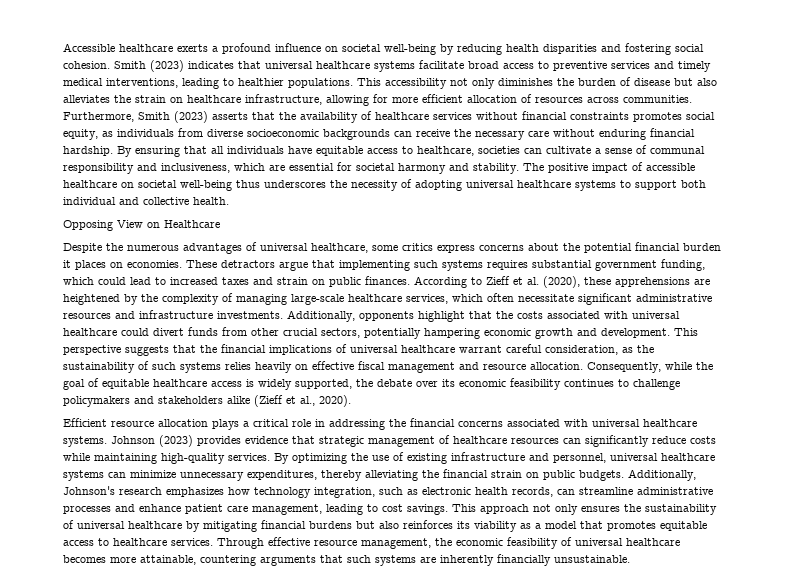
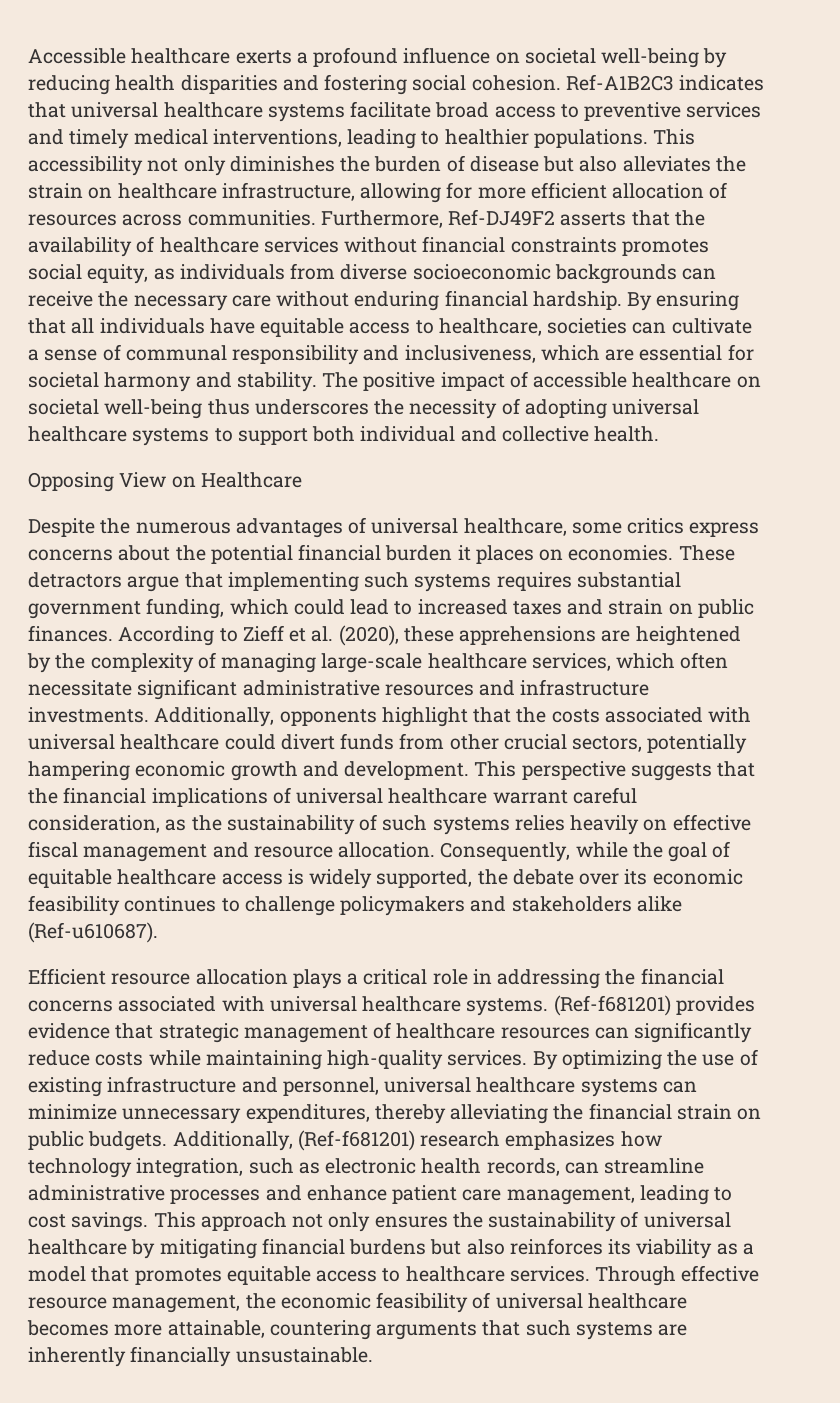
- Smith (2023) indicates that universal healthcare systems facilitate broad access to preventive services and timely medical interventions, leading to healthier populations.
+ Ref-A1B2C3 indicates that universal healthcare systems facilitate broad access to preventive services and timely medical interventions, leading to healthier populations.
- Furthermore, Smith (2023) asserts that the availability of healthcare services without financial constraints promotes social equity, as individuals from diverse socioeconomic backgrounds can receive the necessary care without enduring financial hardship.
+ Furthermore, Ref-DJ49F2 asserts that the availability of healthcare services without financial constraints promotes social equity, as individuals from diverse socioeconomic backgrounds can receive the necessary care without enduring financial hardship.
- Consequently, while the goal of equitable healthcare access is widely supported, the debate over its economic feasibility continues to challenge policymakers and stakeholders alike (Zieff et al., 2020).
+ Consequently, while the goal of equitable healthcare access is widely supported, the debate over its economic feasibility continues to challenge policymakers and stakeholders alike (Ref-u610687).
- Johnson (2023) provides evidence that strategic management of healthcare resources can significantly reduce costs while maintaining high-quality services.
+ (Ref-f681201) provides evidence that strategic management of healthcare resources can significantly reduce costs while maintaining high-quality services.
- Additionally, Johnson's research emphasizes how technology integration, such as electronic health records, can streamline administrative processes and enhance patient care management, leading to cost savings.
+ Additionally, (Ref-f681201) research emphasizes how technology integration, such as electronic health records, can streamline administrative processes and enhance patient care management, leading to cost savings.

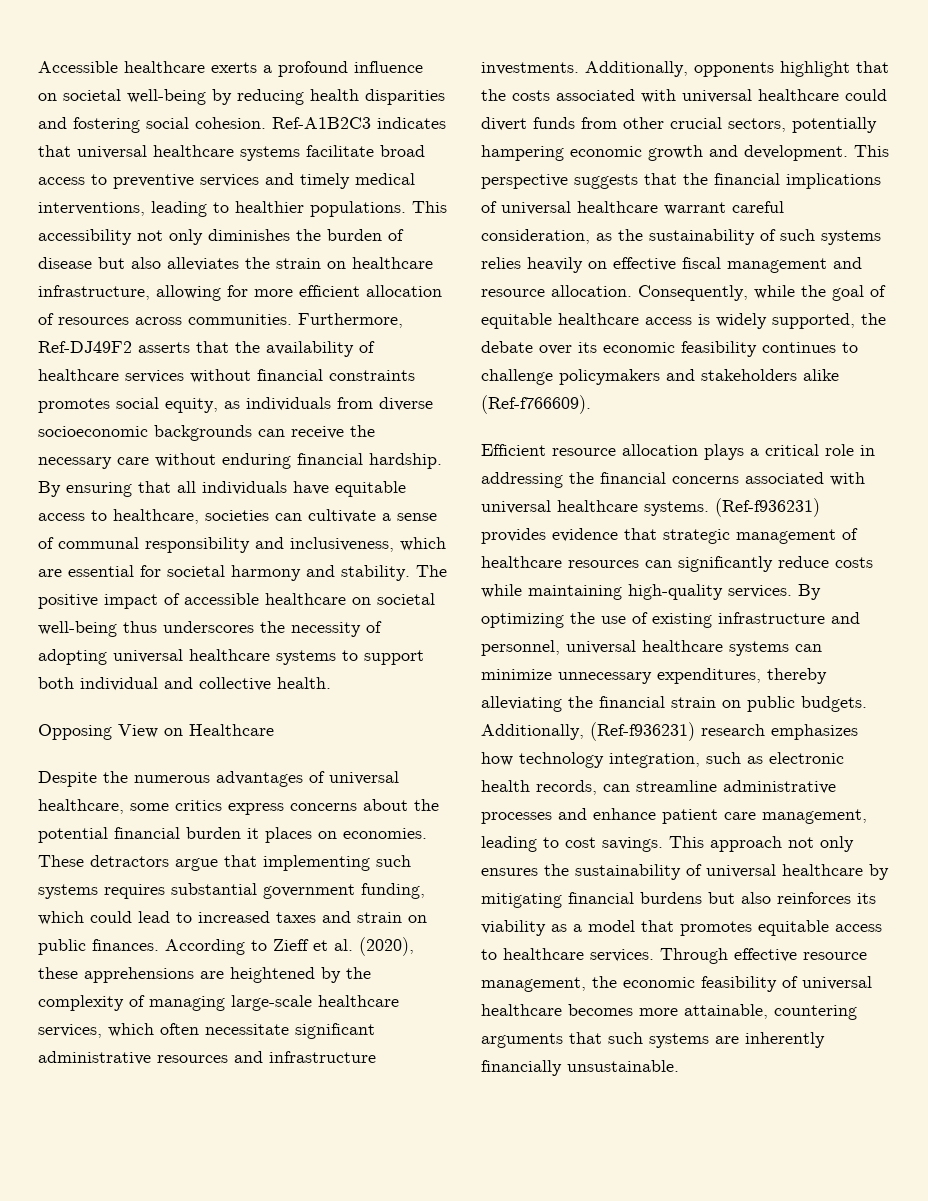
- Consequently, while the goal of equitable healthcare access is widely supported, the debate over its economic feasibility continues to challenge policymakers and stakeholders alike (Ref-u610687).
+ Consequently, while the goal of equitable healthcare access is widely supported, the debate over its economic feasibility continues to challenge policymakers and stakeholders alike (Ref-f766609).
- (Ref-f681201) provides evidence that strategic management of healthcare resources can significantly reduce costs while maintaining high-quality services.
+ (Ref-f936231) provides evidence that strategic management of healthcare resources can significantly reduce costs while maintaining high-quality services.
- Additionally, (Ref-f681201) research emphasizes how technology integration, such as electronic health records, can streamline administrative processes and enhance patient care management, leading to cost savings.
+ Additionally, (Ref-f936231) research emphasizes how technology integration, such as electronic health records, can streamline administrative processes and enhance patient care management, leading to cost savings.

